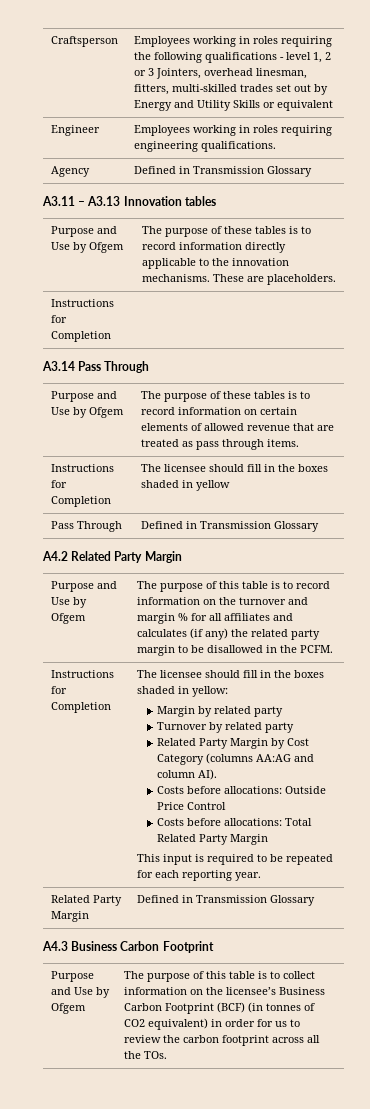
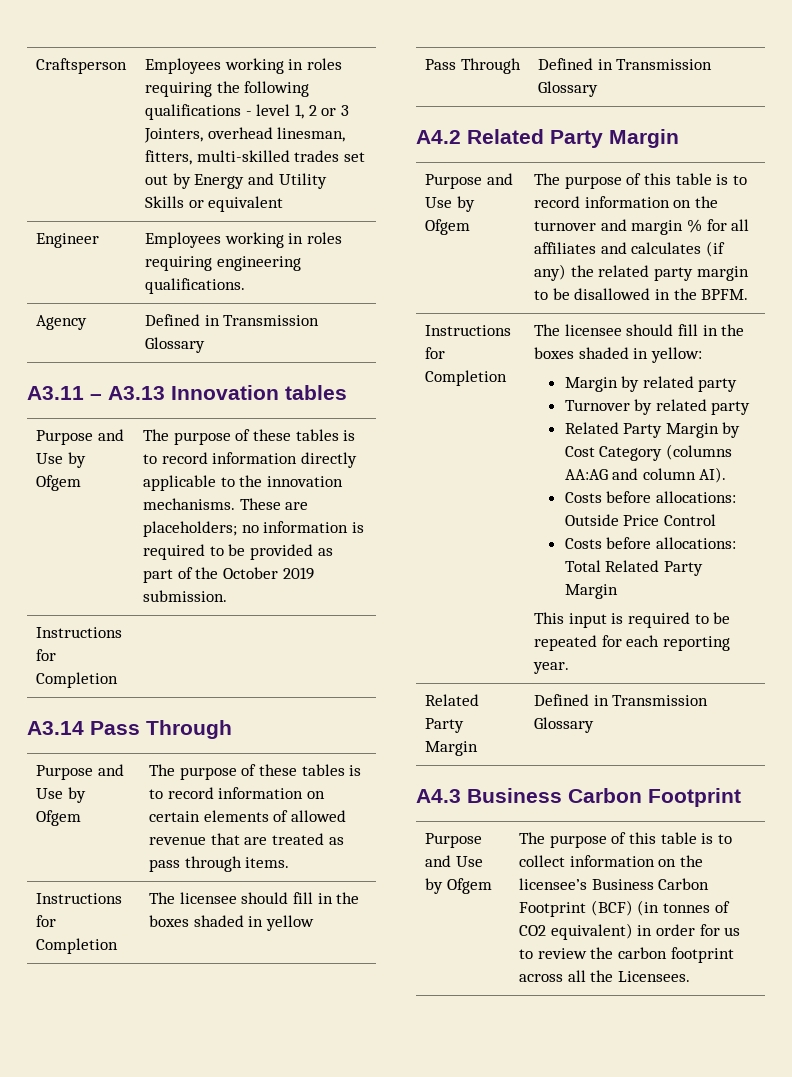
- Purpose and Use by Ofgem | The purpose of these tables is to record information directly applicable to the innovation mechanisms. These are placeholders.
+ Purpose and Use by Ofgem | The purpose of these tables is to record information directly applicable to the innovation mechanisms. These are placeholders; no information is required to be provided as part of the October 2019 submission.
- Purpose and Use by Ofgem | The purpose of this table is to record information on the turnover and margin % for all affiliates and calculates (if any) the related party margin to be disallowed in the PCFM.
+ Purpose and Use by Ofgem | The purpose of this table is to record information on the turnover and margin % for all affiliates and calculates (if any) the related party margin to be disallowed in the BPFM.
- Purpose and Use by Ofgem | The purpose of this table is to collect information on the licensee’s Business Carbon Footprint (BCF) (in tonnes of CO2 equivalent) in order for us to review the carbon footprint across all the TOs.
+ Purpose and Use by Ofgem | The purpose of this table is to collect information on the licensee’s Business Carbon Footprint (BCF) (in tonnes of CO2 equivalent) in order for us to review the carbon footprint across all the Licensees.

